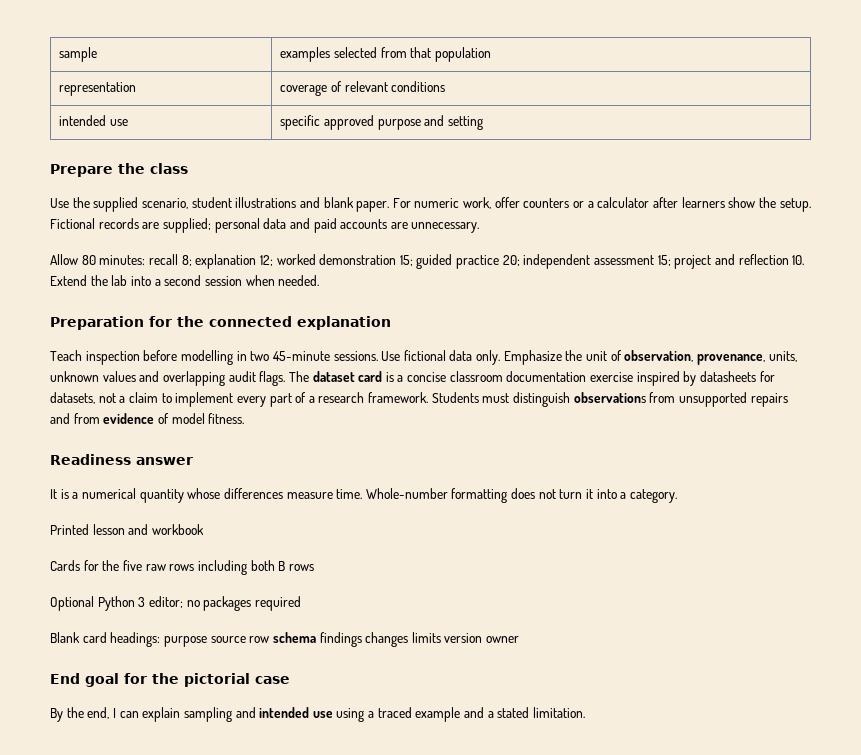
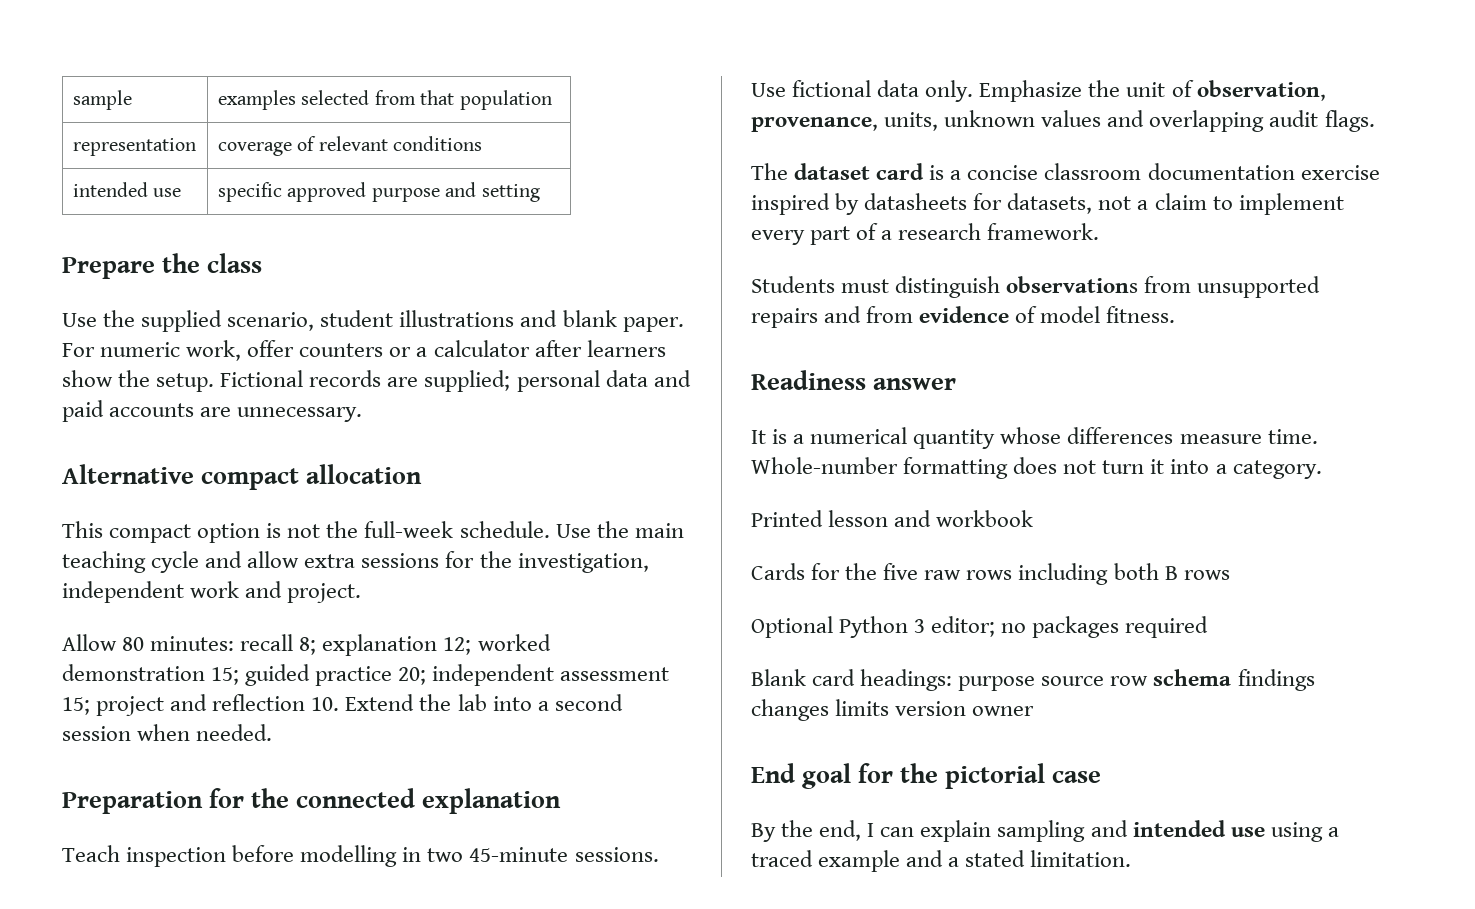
+ Alternative compact allocation
+ This compact option is not the full-week schedule. Use the main teaching cycle and allow extra sessions for the investigation, independent work and project.
- Emphasize the unit of observation, provenance, units, unknown values and overlapping audit flags. The dataset card is a concise classroom documentation exercise inspired by datasheets for datasets, not a claim to implement every part of a research framework. Students must distinguish observations from unsupported repairs and from evidence of model fitness.
+ Emphasize the unit of observation, provenance, units, unknown values and overlapping audit flags.
+ The dataset card is a concise classroom documentation exercise inspired by datasheets for datasets, not a claim to implement every part of a research framework.
+ Students must distinguish observations from unsupported repairs and from evidence of model fitness.

